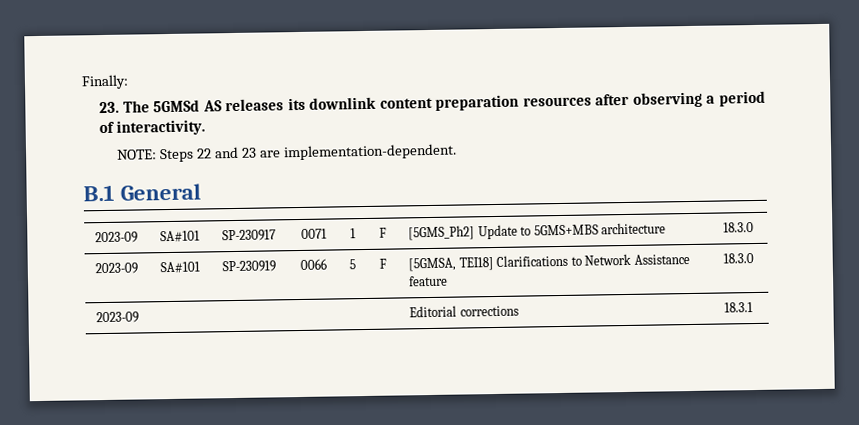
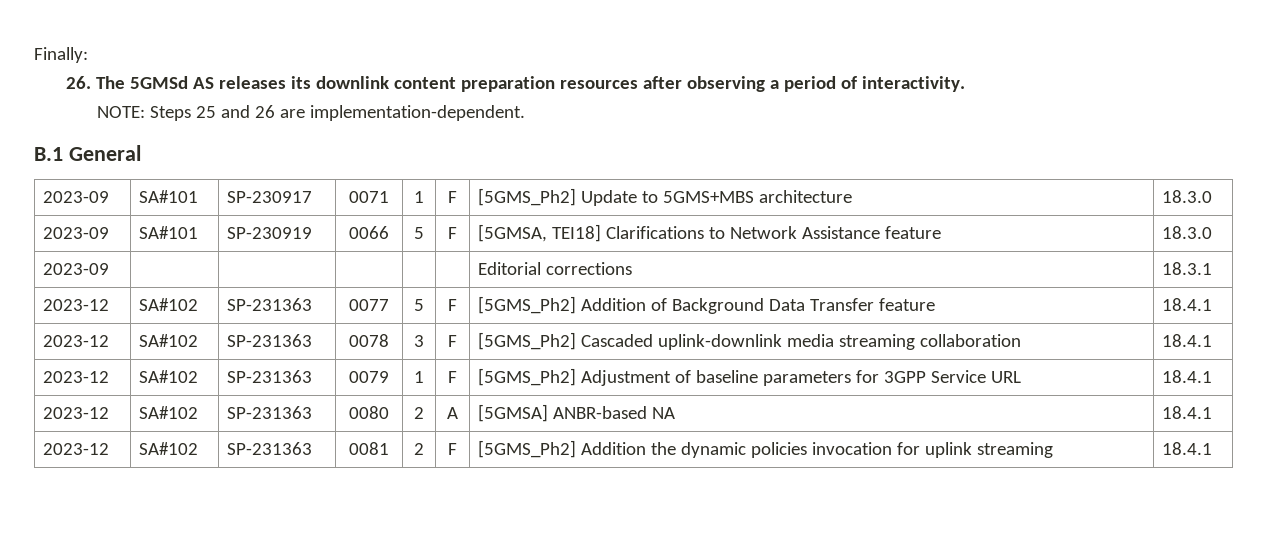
- 23. The 5GMSd AS releases its downlink content preparation resources after observing a period of interactivity.
+ 26. The 5GMSd AS releases its downlink content preparation resources after observing a period of interactivity.
- NOTE: Steps 22 and 23 are implementation-dependent.
+ NOTE: Steps 25 and 26 are implementation-dependent.
+ 2023-12 | SA#102 | SP-231363 | 0077 | 5 | F | [5GMS_Ph2] Addition of Background Data Transfer feature | 18.4.1
+ 2023-12 | SA#102 | SP-231363 | 0078 | 3 | F | [5GMS_Ph2] Cascaded uplink-downlink media streaming collaboration | 18.4.1
+ 2023-12 | SA#102 | SP-231363 | 0079 | 1 | F | [5GMS_Ph2] Adjustment of baseline parameters for 3GPP Service URL | 18.4.1
+ 2023-12 | SA#102 | SP-231363 | 0080 | 2 | A | [5GMSA] ANBR-based NA | 18.4.1
+ 2023-12 | SA#102 | SP-231363 | 0081 | 2 | F | [5GMS_Ph2] Addition the dynamic policies invocation for uplink streaming | 18.4.1

